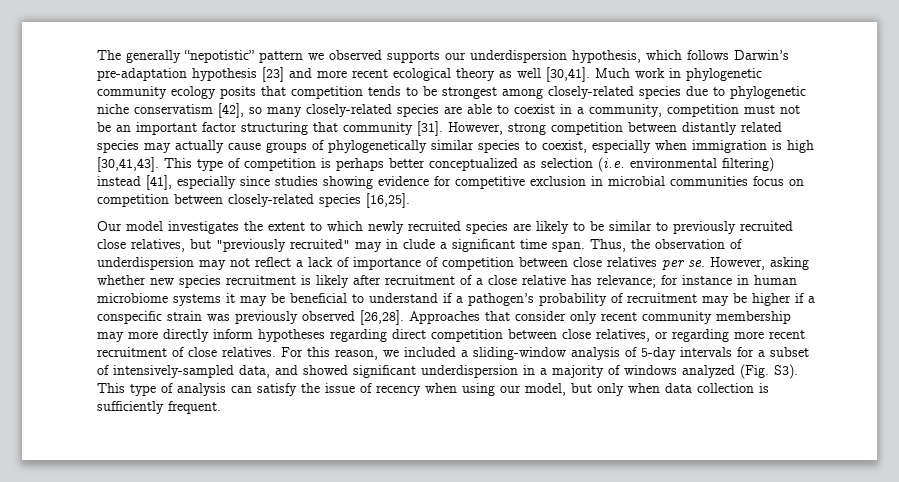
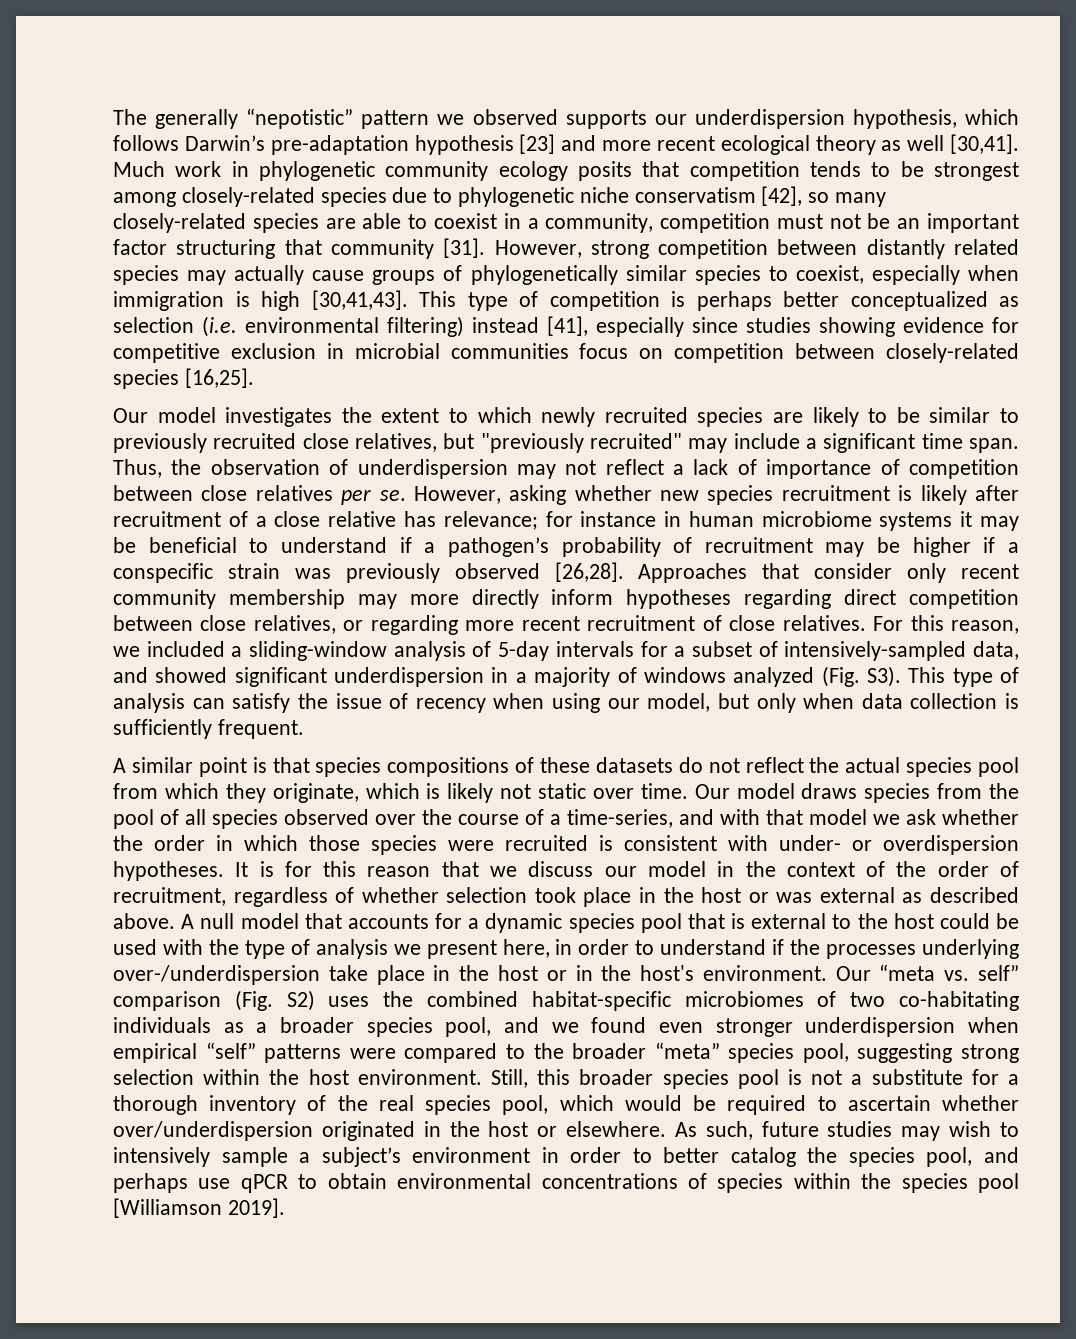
- Our model investigates the extent to which newly recruited species are likely to be similar to previously recruited close relatives, but "previously recruited" may in clude a significant time span.
+ Our model investigates the extent to which newly recruited species are likely to be similar to previously recruited close relatives, but "previously recruited" may include a significant time span.
+ A similar point is that species compositions of these datasets do not reflect the actual species pool from which they originate, which is likely not static over time. Our model draws species from the pool of all species observed over the course of a time-series, and with that model we ask whether the order in which those species were recruited is consistent with under- or overdispersion hypotheses. It is for this reason that we discuss our model in the context of the order of recruitment, regardless of whether selection took place in the host or was external as described above. A null model that accounts for a dynamic species pool that is external to the host could be used with the type of analysis we present here, in order to understand if the processes underlying over-/underdispersion take place in the host or in the host's environment. Our “meta vs. self” comparison (Fig. S2) uses the combined habitat-specific microbiomes of two co-habitating individuals as a broader species pool, and we found even stronger underdispersion when empirical “self” patterns were compared to the broader “meta” species pool, suggesting strong selection within the host environment. Still, this broader species pool is not a substitute for a thorough inventory of the real species pool, which would be required to ascertain whether over/underdispersion originated in the host or elsewhere. As such, future studies may wish to intensively sample a subject’s environment in order to better catalog the species pool, and perhaps use qPCR to obtain environmental concentrations of species within the species pool [Williamson 2019].

